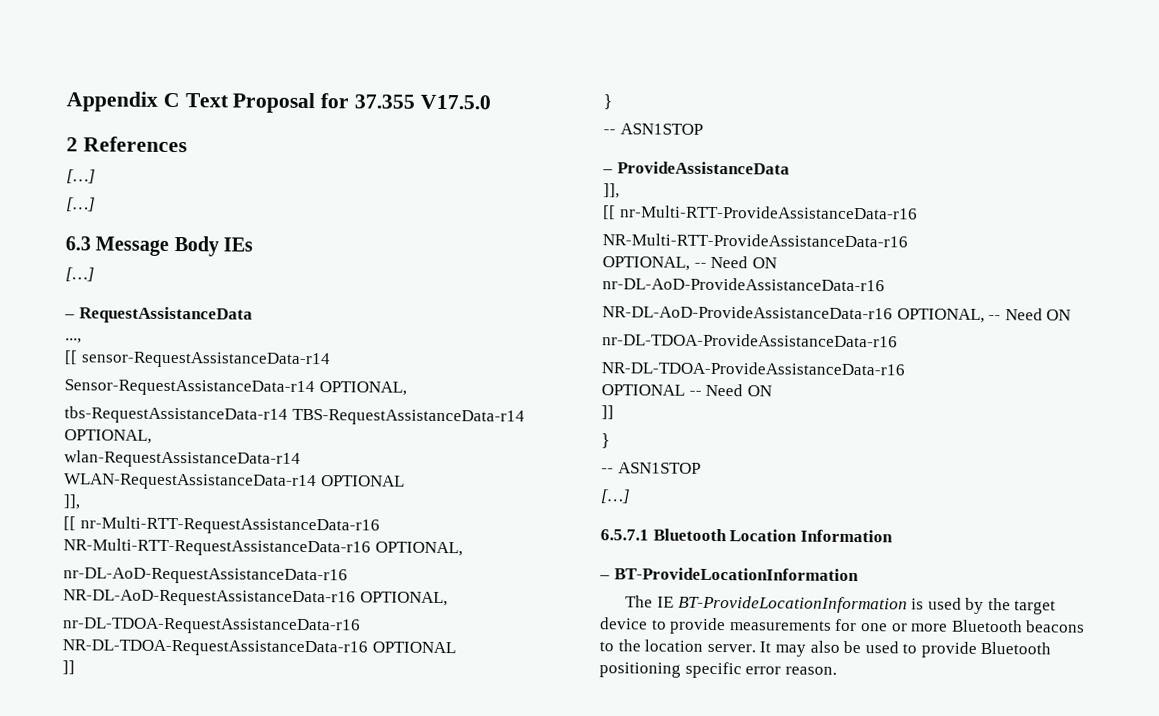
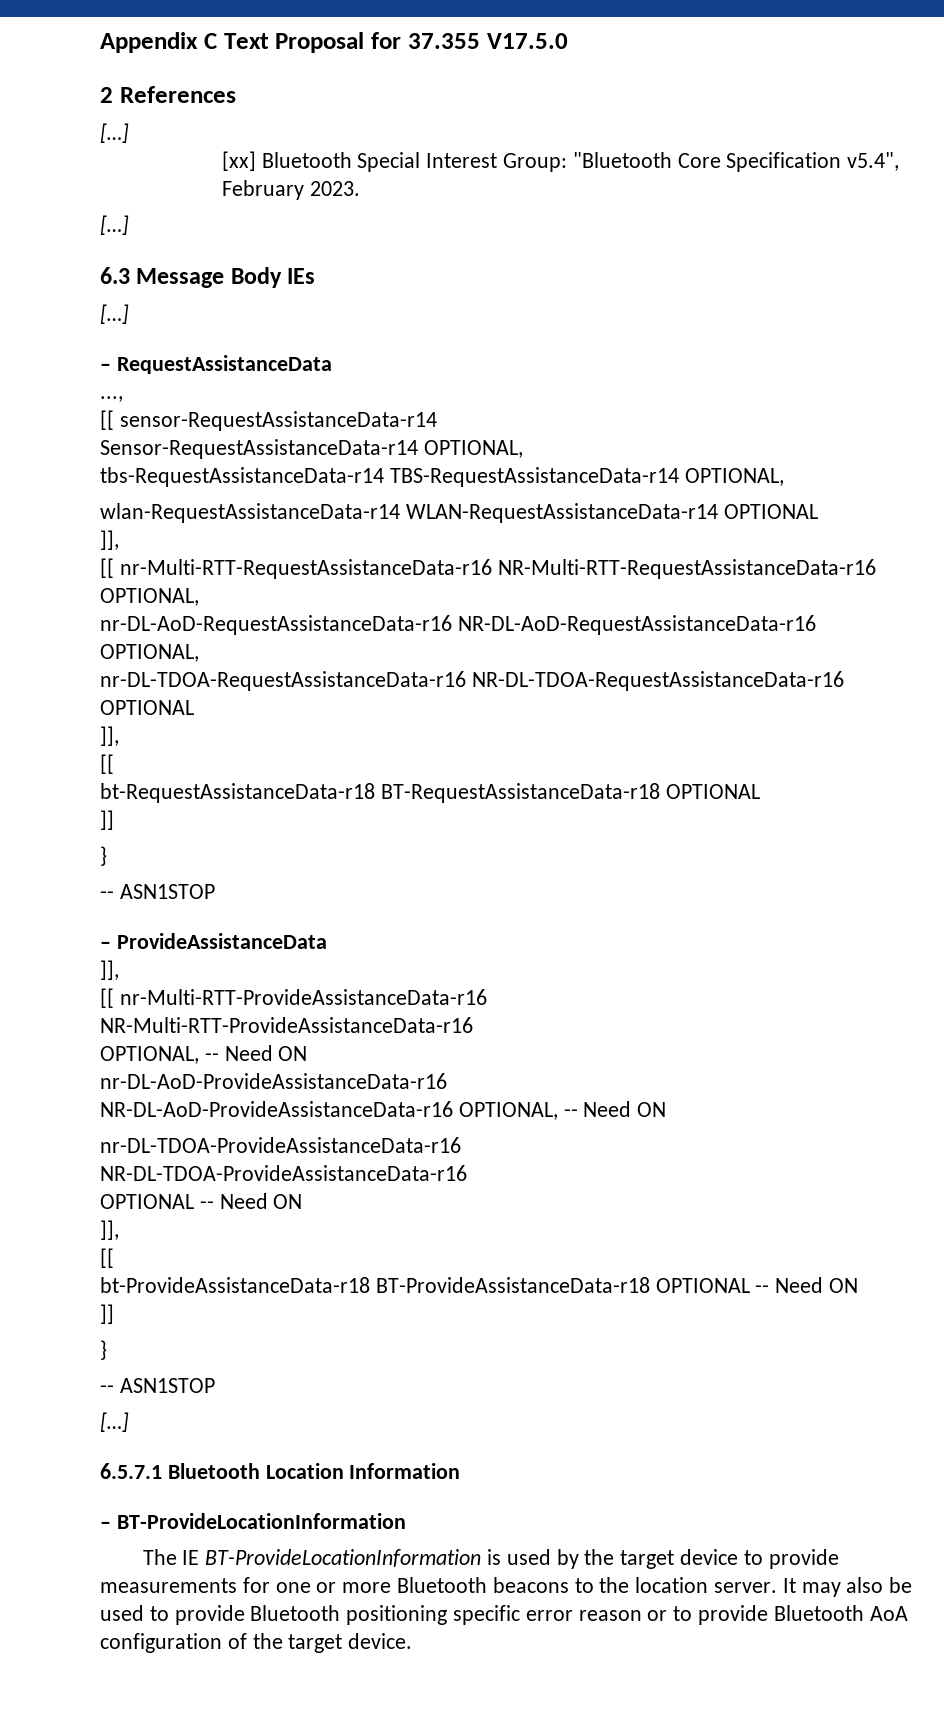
+ [xx] Bluetooth Special Interest Group: "Bluetooth Core Specification v5.4", February 2023.
  nr-DL-TDOA-RequestAssistanceData-r16 NR-DL-TDOA-RequestAssistanceData-r16 OPTIONAL
+ ]],
+ [[
+ bt-RequestAssistanceData-r18 BT-RequestAssistanceData-r18 OPTIONAL
  NR-DL-TDOA-ProvideAssistanceData-r16
  OPTIONAL -- Need ON
+ ]],
+ [[
+ bt-ProvideAssistanceData-r18 BT-ProvideAssistanceData-r18 OPTIONAL -- Need ON
- It may also be used to provide Bluetooth positioning specific error reason.
+ It may also be used to provide Bluetooth positioning specific error reason or to provide Bluetooth AoA configuration of the target device.

